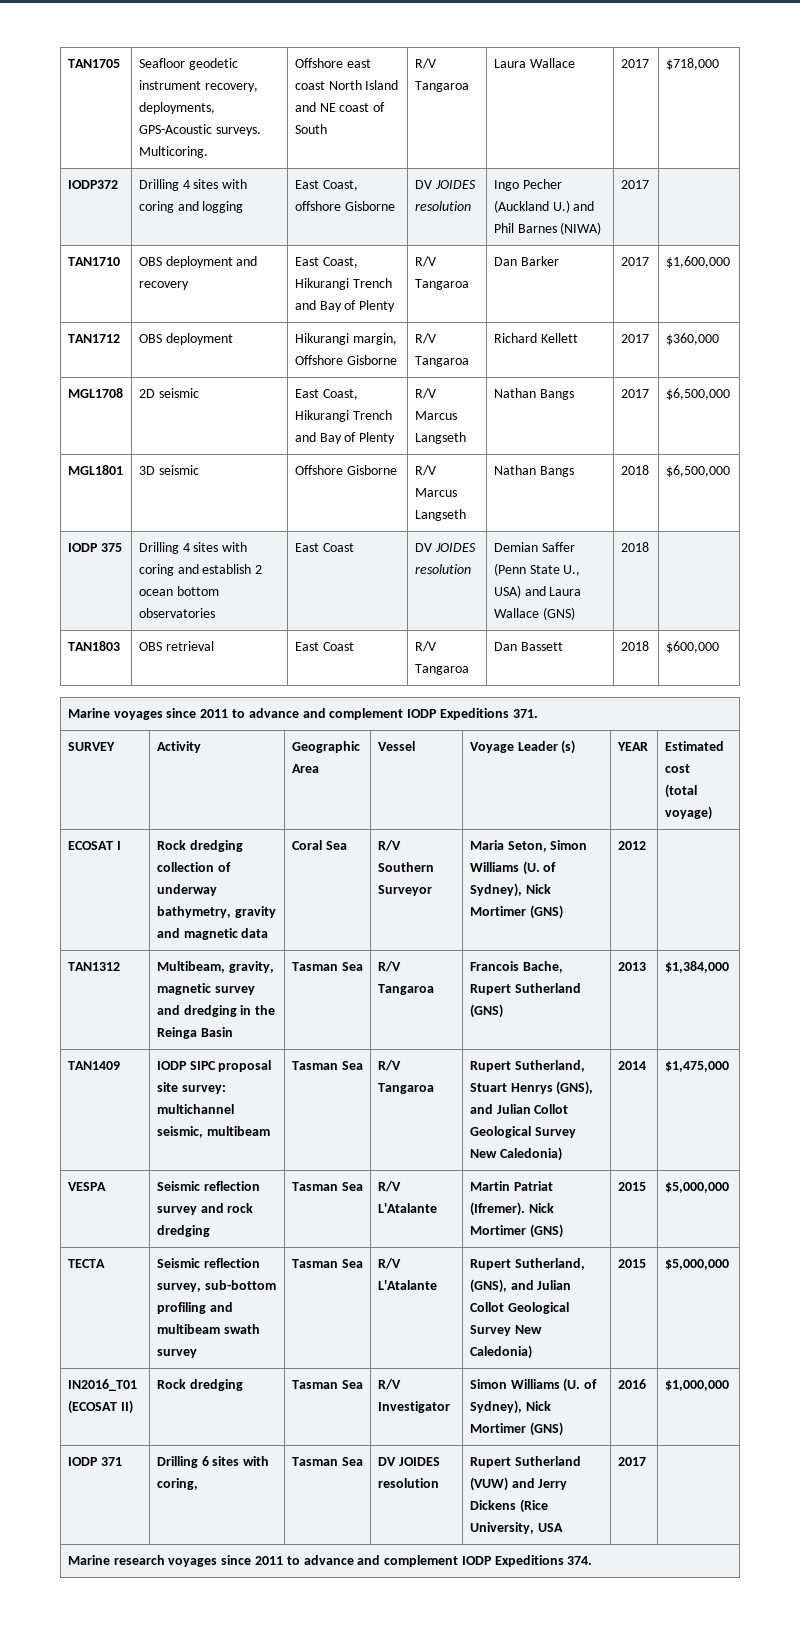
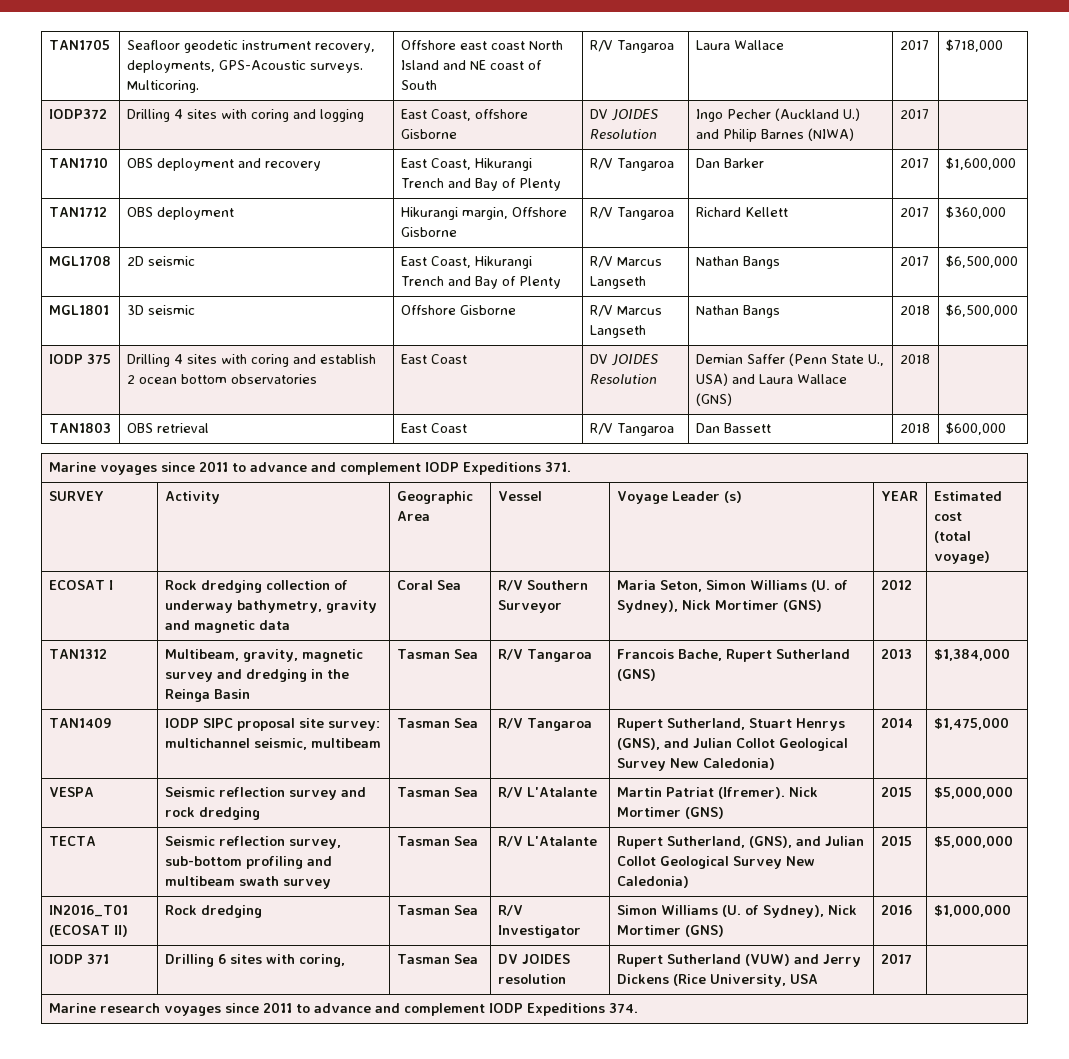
- IODP372 | Drilling 4 sites with coring and logging | East Coast, offshore Gisborne | DV JOIDES resolution | Ingo Pecher (Auckland U.) and Phil Barnes (NIWA) | 2017 |
+ IODP372 | Drilling 4 sites with coring and logging | East Coast, offshore Gisborne | DV JOIDES Resolution | Ingo Pecher (Auckland U.) and Philip Barnes (NIWA) | 2017 |
- IODP 375 | Drilling 4 sites with coring and establish 2 ocean bottom observatories | East Coast | DV JOIDES resolution | Demian Saffer (Penn State U., USA) and Laura Wallace (GNS) | 2018 |
+ IODP 375 | Drilling 4 sites with coring and establish 2 ocean bottom observatories | East Coast | DV JOIDES Resolution | Demian Saffer (Penn State U., USA) and Laura Wallace (GNS) | 2018 |

